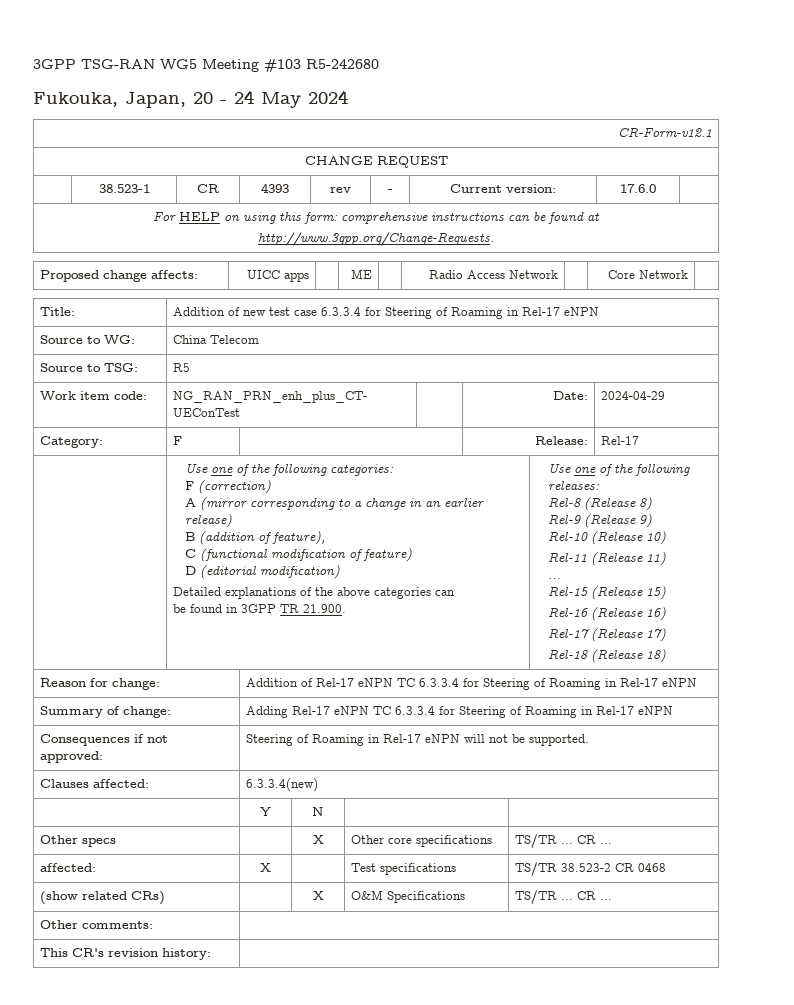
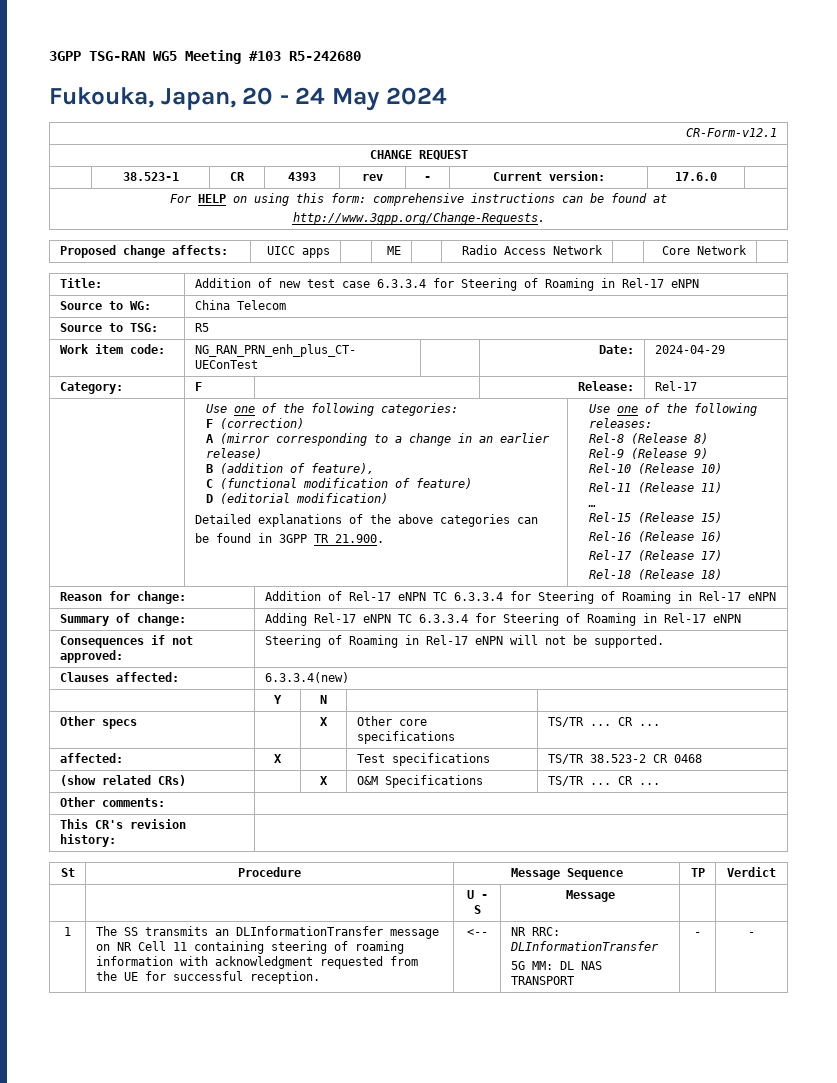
+ St | Procedure | Message Sequence | TP | Verdict
+ | | U - S | Message | |
+ 1 | The SS transmits an DLInformationTransfer message on NR Cell 11 containing steering of roaming information with acknowledgment requested from the UE for successful reception. | <-- | NR RRC: DLInformationTransfer
+ 5G MM: DL NAS TRANSPORT | - | -

